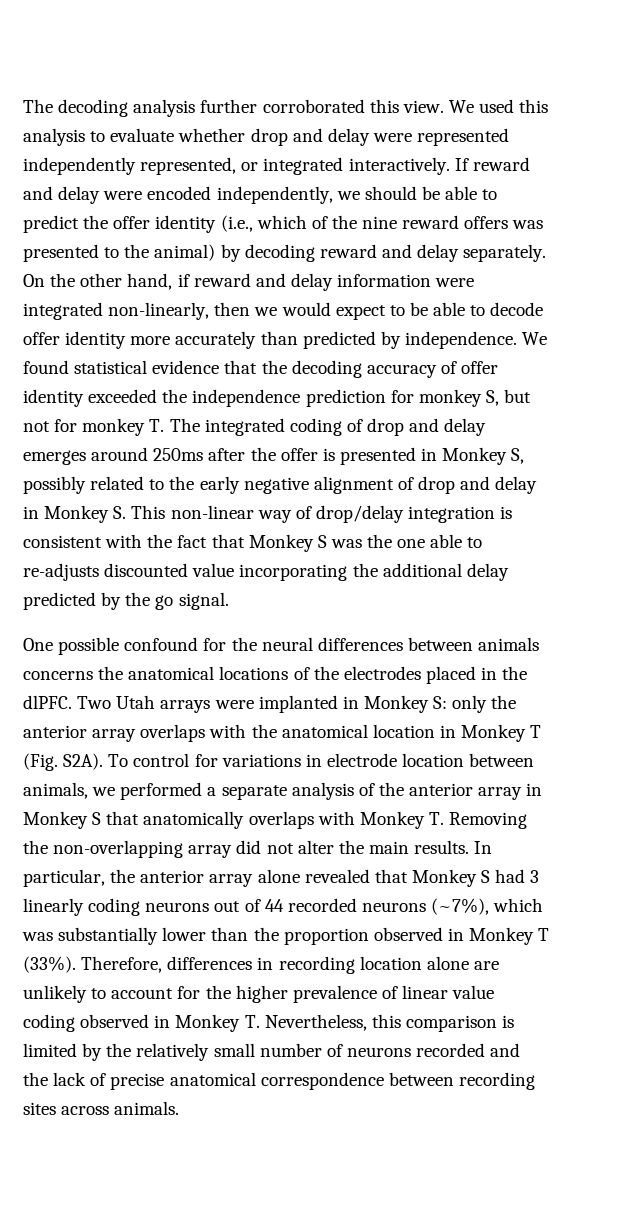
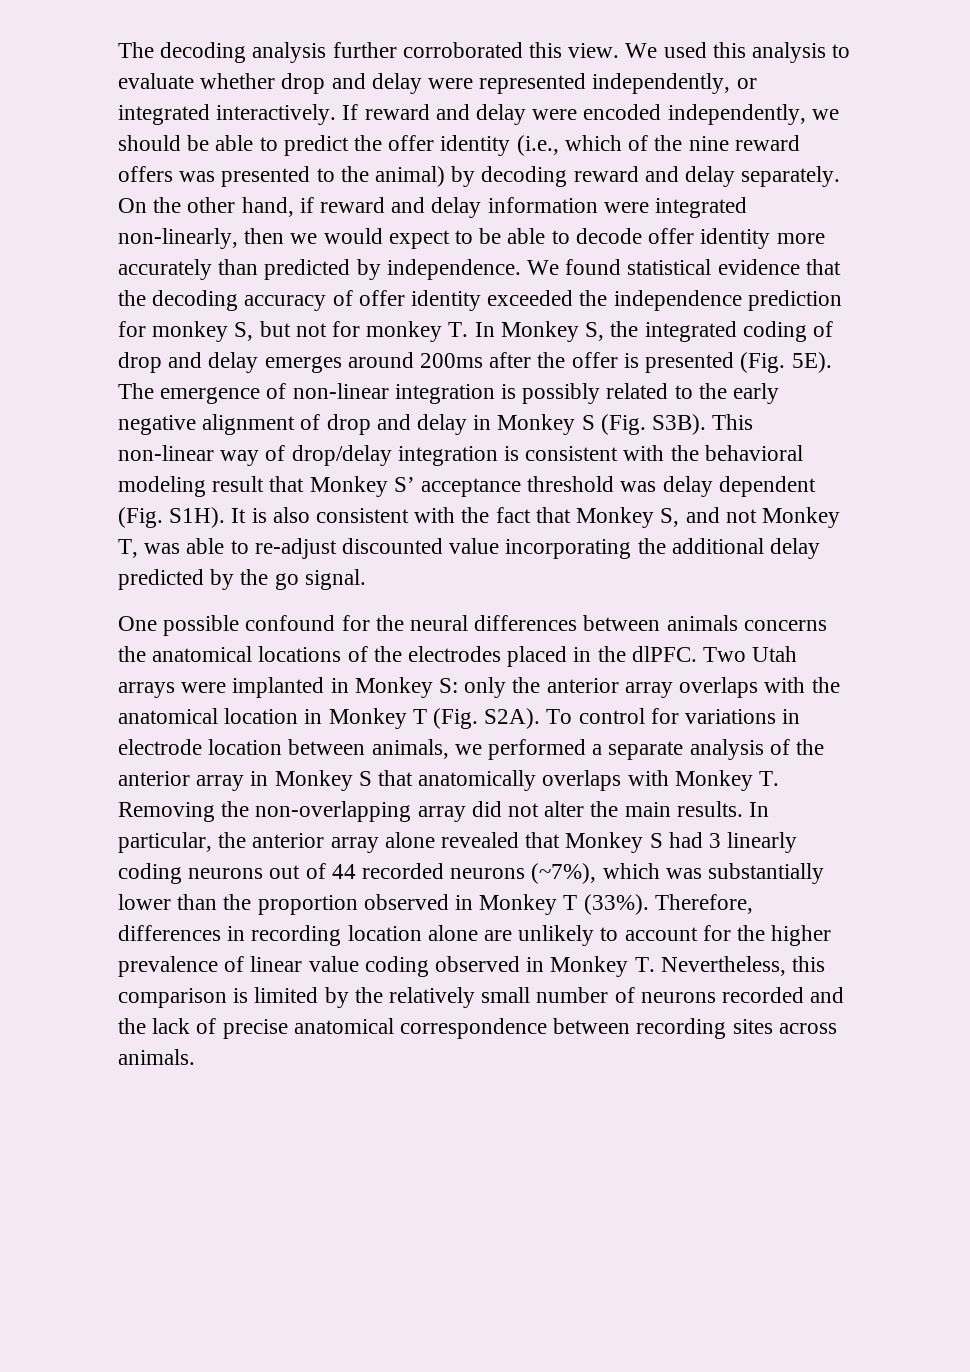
- We used this analysis to evaluate whether drop and delay were represented independently represented, or integrated interactively.
+ We used this analysis to evaluate whether drop and delay were represented independently, or integrated interactively.
- We found statistical evidence that the decoding accuracy of offer identity exceeded the independence prediction for monkey S, but not for monkey T. The integrated coding of drop and delay emerges around 250ms after the offer is presented in Monkey S, possibly related to the early negative alignment of drop and delay in Monkey S. This non-linear way of drop/delay integration is consistent with the fact that Monkey S was the one able to re-adjusts discounted value incorporating the additional delay predicted by the go signal.
+ We found statistical evidence that the decoding accuracy of offer identity exceeded the independence prediction for monkey S, but not for monkey T. In Monkey S, the integrated coding of drop and delay emerges around 200ms after the offer is presented (Fig. 5E). The emergence of non-linear integration is possibly related to the early negative alignment of drop and delay in Monkey S (Fig. S3B). This non-linear way of drop/delay integration is consistent with the behavioral modeling result that Monkey S’ acceptance threshold was delay dependent (Fig. S1H). It is also consistent with the fact that Monkey S, and not Monkey T, was able to re-adjust discounted value incorporating the additional delay predicted by the go signal.

